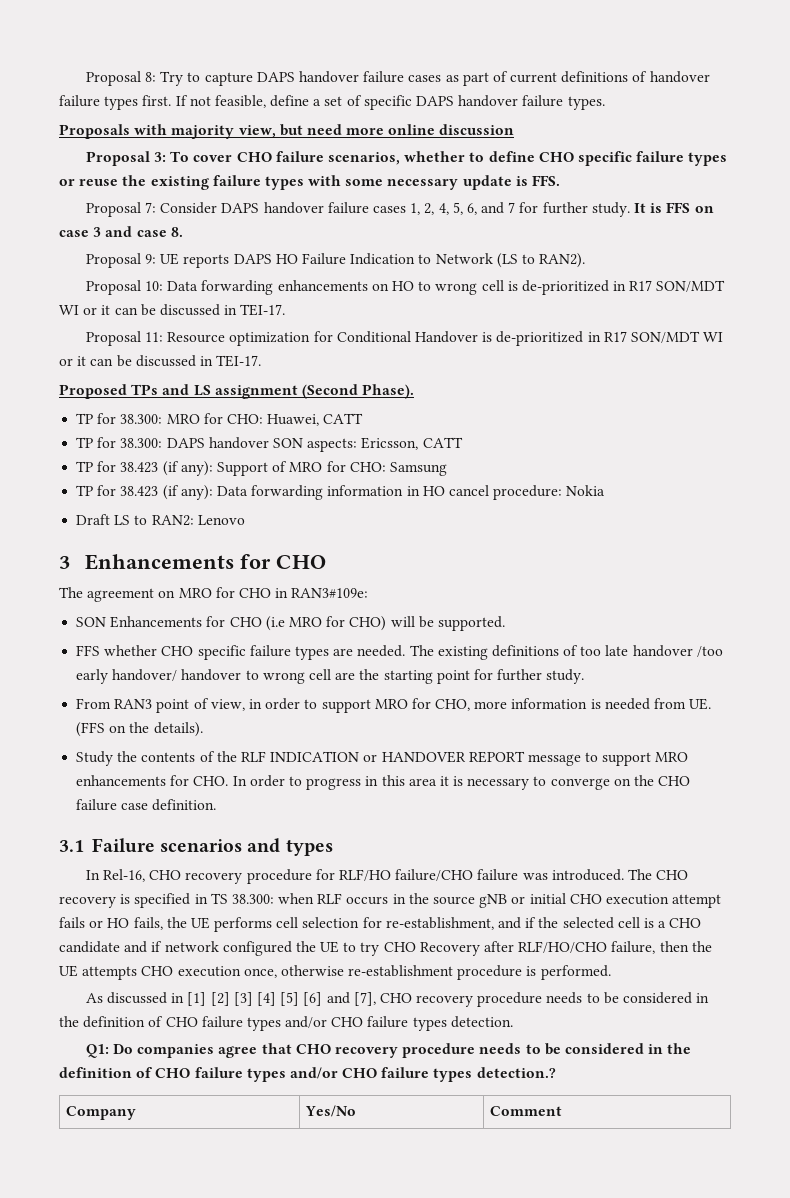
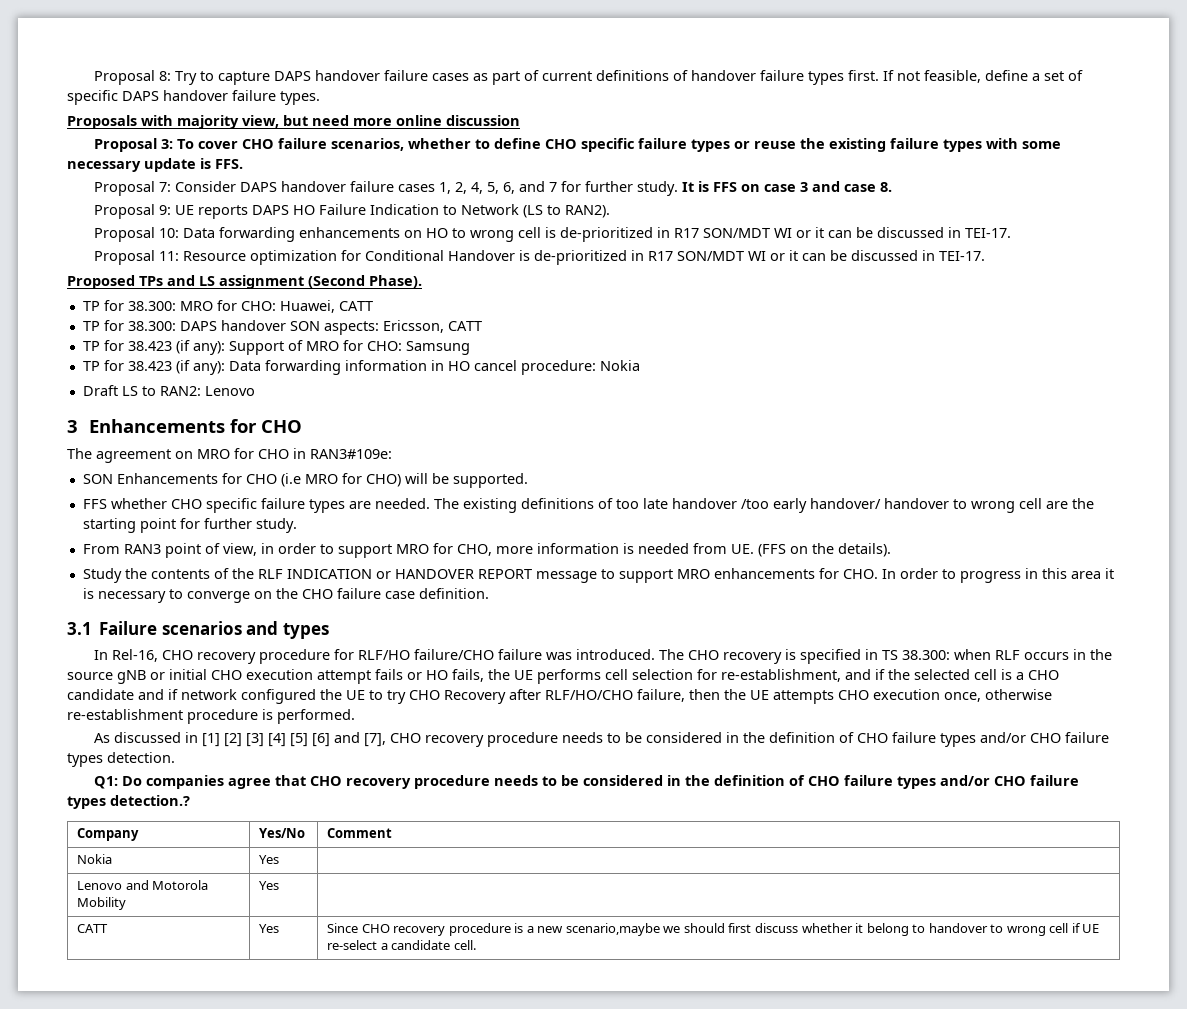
+ Nokia | Yes |
+ Lenovo and Motorola Mobility | Yes |
+ CATT | Yes | Since CHO recovery procedure is a new scenario,maybe we should first discuss whether it belong to handover to wrong cell if UE re-select a candidate cell.

